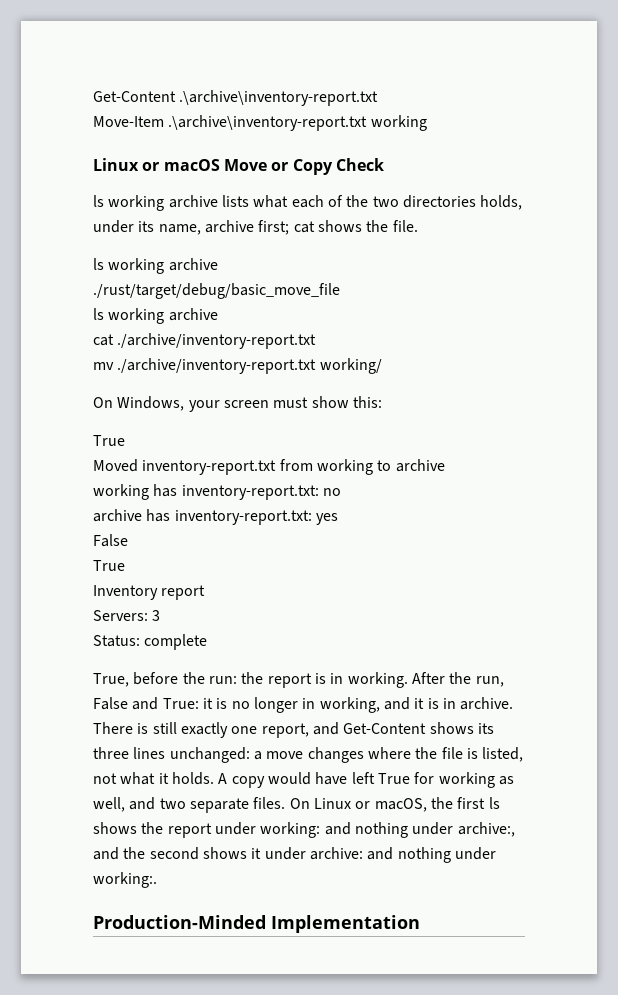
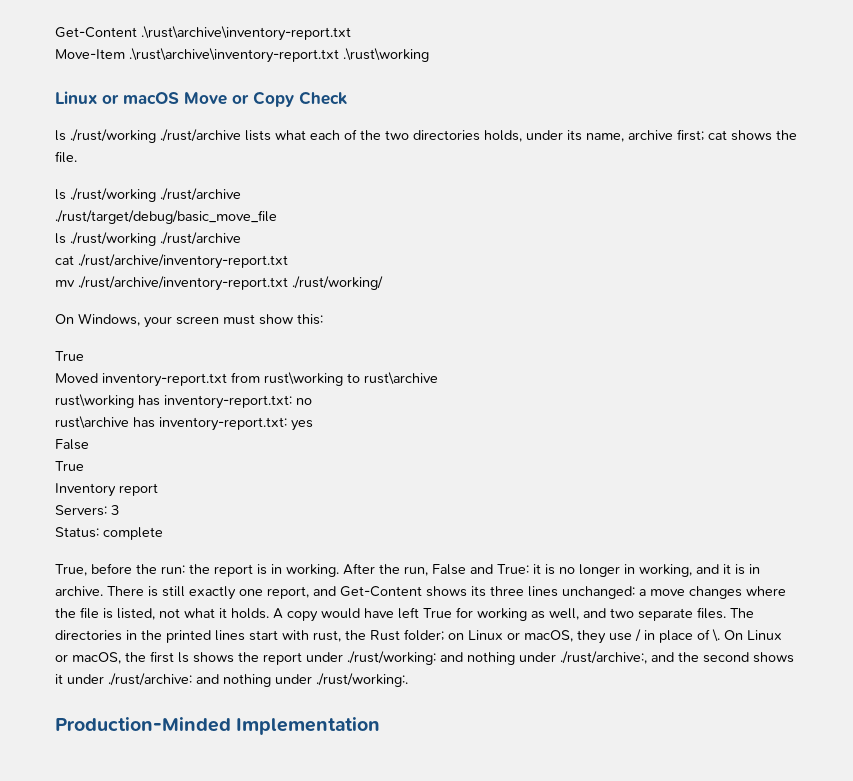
- Get-Content .\archive\inventory-report.txt
+ Get-Content .\rust\archive\inventory-report.txt
- Move-Item .\archive\inventory-report.txt working
+ Move-Item .\rust\archive\inventory-report.txt .\rust\working
- ls working archive lists what each of the two directories holds, under its name, archive first; cat shows the file.
- ls working archive
+ ls ./rust/working ./rust/archive lists what each of the two directories holds, under its name, archive first; cat shows the file.
+ ls ./rust/working ./rust/archive
  ./rust/target/debug/basic_move_file
- ls working archive
- cat ./archive/inventory-report.txt
+ ls ./rust/working ./rust/archive
+ cat ./rust/archive/inventory-report.txt
- mv ./archive/inventory-report.txt working/
+ mv ./rust/archive/inventory-report.txt ./rust/working/
- Moved inventory-report.txt from working to archive
- working has inventory-report.txt: no
+ Moved inventory-report.txt from rust\working to rust\archive
+ rust\working has inventory-report.txt: no
- archive has inventory-report.txt: yes
+ rust\archive has inventory-report.txt: yes
+ The directories in the printed lines start with rust, the Rust folder; on Linux or macOS, they use / in place of \.
- On Linux or macOS, the first ls shows the report under working: and nothing under archive:, and the second shows it under archive: and nothing under working:.
+ On Linux or macOS, the first ls shows the report under ./rust/working: and nothing under ./rust/archive:, and the second shows it under ./rust/archive: and nothing under ./rust/working:.

